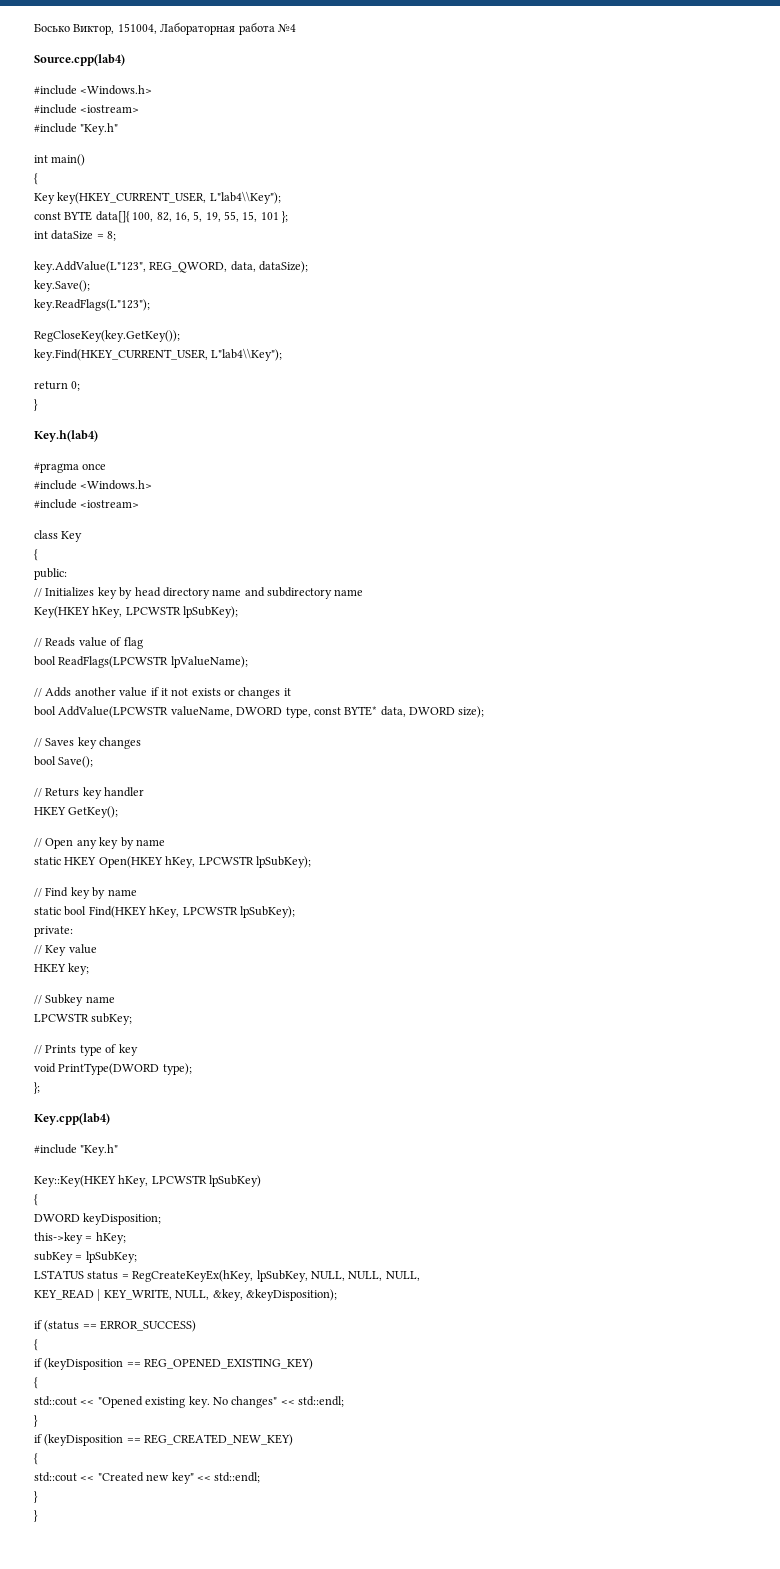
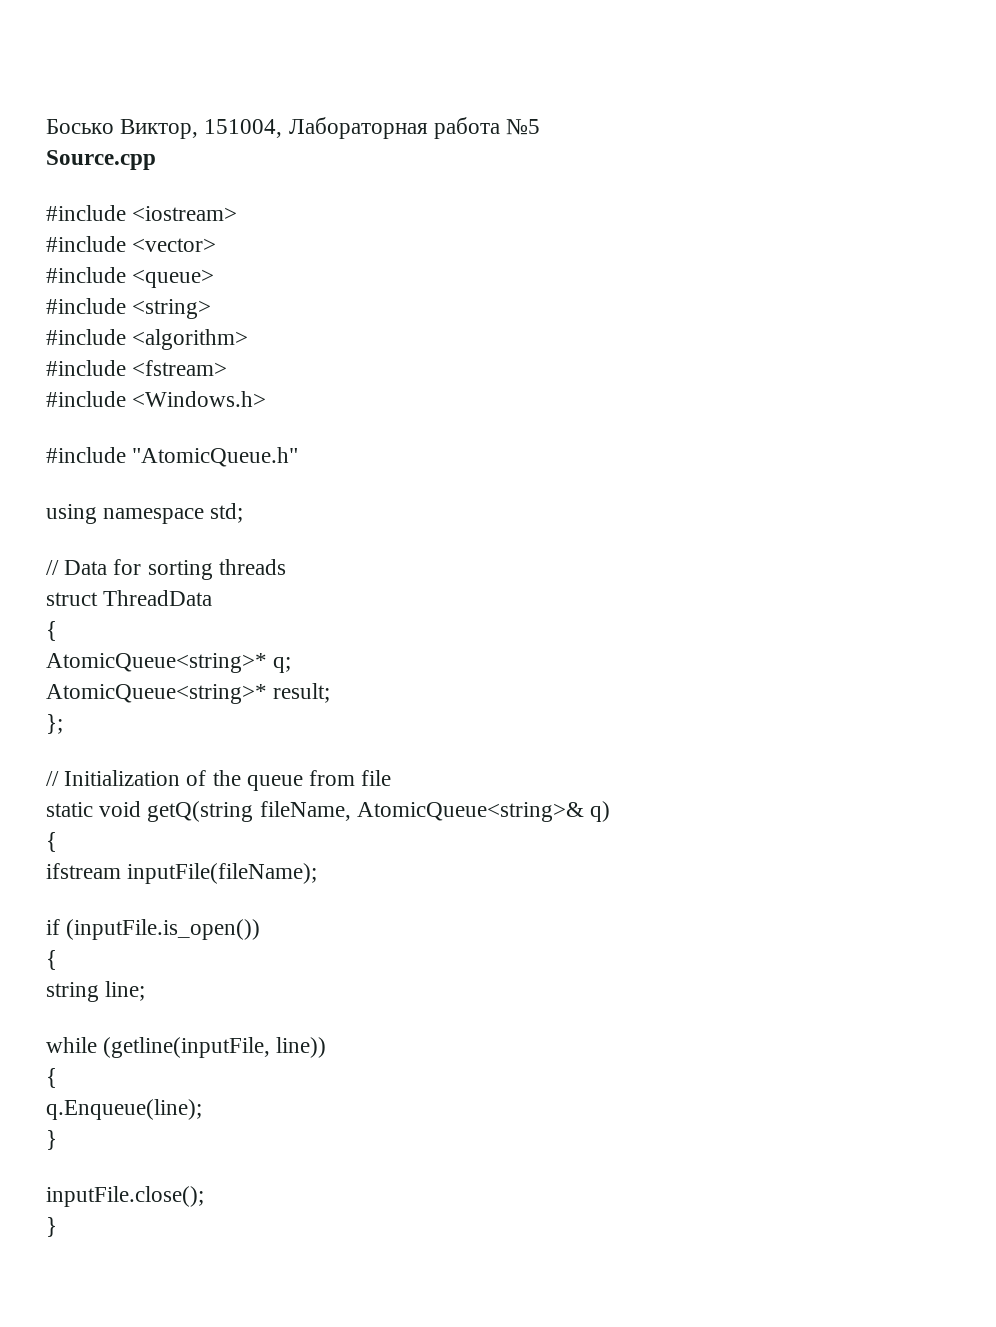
- Босько Виктор, 151004, Лабораторная работа №4
- Source.cpp(lab4)
+ Босько Виктор, 151004, Лабораторная работа №5
+ Source.cpp
+ #include <iostream>
+ #include <vector>
+ #include <queue>
+ #include <string>
+ #include <algorithm>
+ #include <fstream>
  #include <Windows.h>
- #include <iostream>
- #include "Key.h"
- int main()
+ #include "AtomicQueue.h"
+ using namespace std;
+ // Data for sorting threads
+ struct ThreadData
  {
- Key key(HKEY_CURRENT_USER, L"lab4\\Key");
- const BYTE data[]{ 100, 82, 16, 5, 19, 55, 15, 101 };
- int dataSize = 8;
- key.AddValue(L"123", REG_QWORD, data, dataSize);
- key.Save();
- key.ReadFlags(L"123");
- RegCloseKey(key.GetKey());
- key.Find(HKEY_CURRENT_USER, L"lab4\\Key");
- return 0;
+ AtomicQueue<string>* q;
+ AtomicQueue<string>* result;
+ };
+ // Initialization of the queue from file
+ static void getQ(string fileName, AtomicQueue<string>& q)
+ {
+ ifstream inputFile(fileName);
+ if (inputFile.is_open())
+ {
+ string line;
+ while (getline(inputFile, line))
+ {
+ q.Enqueue(line);
  }
- Key.h(lab4)
- #pragma once
- #include <Windows.h>
- #include <iostream>
- class Key
- {
- public:
- // Initializes key by head directory name and subdirectory name
- Key(HKEY hKey, LPCWSTR lpSubKey);
- // Reads value of flag
- bool ReadFlags(LPCWSTR lpValueName);
- // Adds another value if it not exists or changes it
- bool AddValue(LPCWSTR valueName, DWORD type, const BYTE* data, DWORD size);
- // Saves key changes
- bool Save();
- // Returs key handler
- HKEY GetKey();
- // Open any key by name
- static HKEY Open(HKEY hKey, LPCWSTR lpSubKey);
- // Find key by name
- static bool Find(HKEY hKey, LPCWSTR lpSubKey);
- private:
- // Key value
- HKEY key;
- // Subkey name
- LPCWSTR subKey;
- // Prints type of key
- void PrintType(DWORD type);
- };
- Key.cpp(lab4)
- #include "Key.h"
- Key::Key(HKEY hKey, LPCWSTR lpSubKey)
- {
- DWORD keyDisposition;
- this->key = hKey;
- subKey = lpSubKey;
- LSTATUS status = RegCreateKeyEx(hKey, lpSubKey, NULL, NULL, NULL,
- KEY_READ | KEY_WRITE, NULL, &key, &keyDisposition);
- if (status == ERROR_SUCCESS)
- {
- if (keyDisposition == REG_OPENED_EXISTING_KEY)
- {
- std::cout << "Opened existing key. No changes" << std::endl;
- }
- if (keyDisposition == REG_CREATED_NEW_KEY)
- {
- std::cout << "Created new key" << std::endl;
- }
+ inputFile.close();

